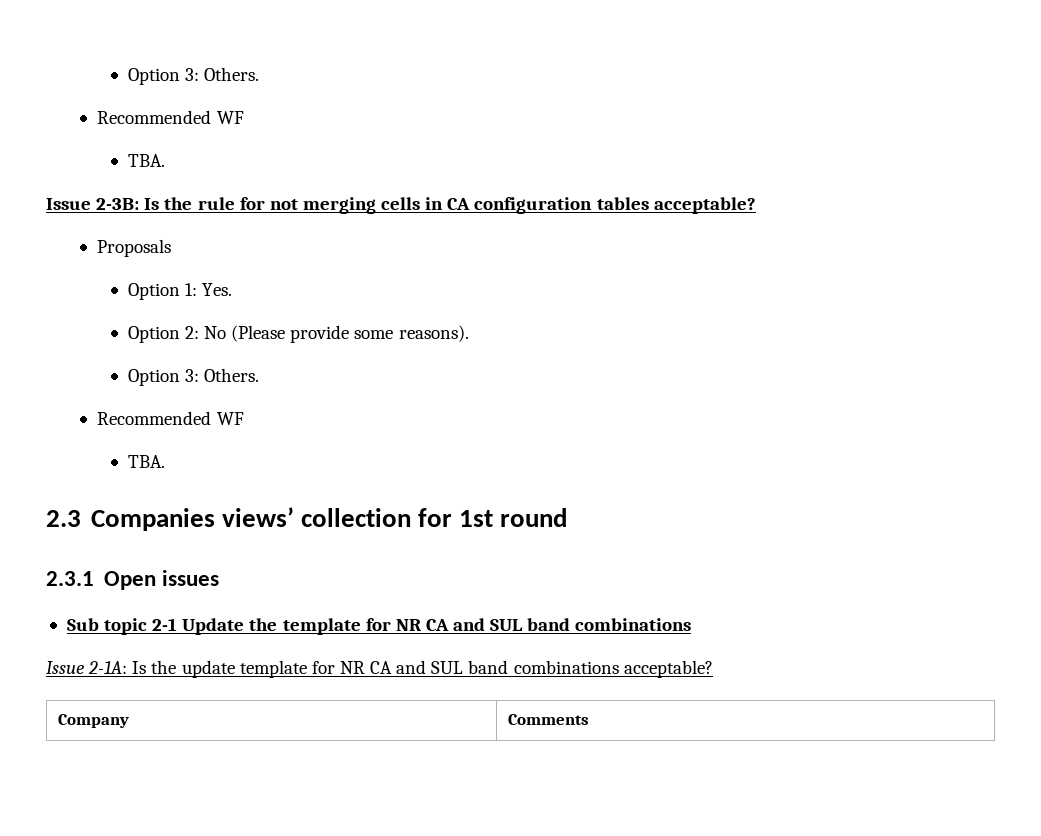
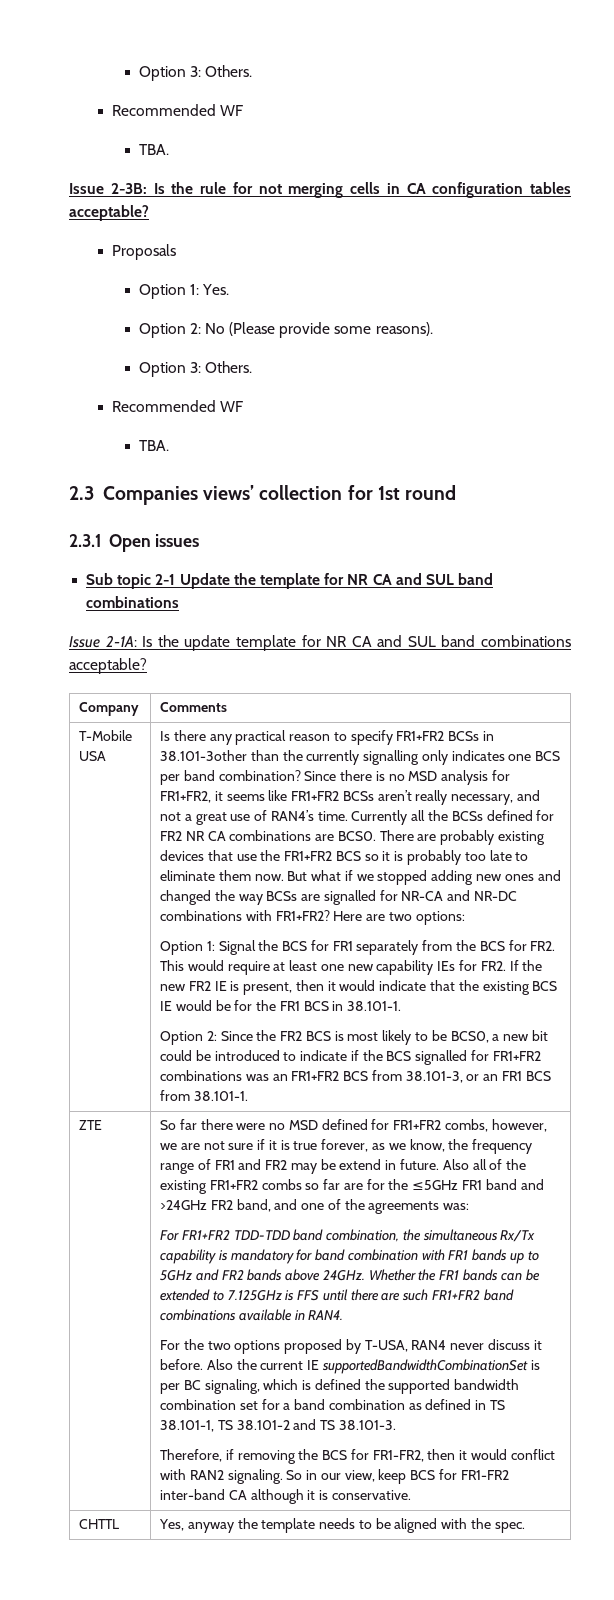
+ T-Mobile USA | Is there any practical reason to specify FR1+FR2 BCSs in 38.101-3other than the currently signalling only indicates one BCS per band combination? Since there is no MSD analysis for FR1+FR2, it seems like FR1+FR2 BCSs aren’t really necessary, and not a great use of RAN4’s time. Currently all the BCSs defined for FR2 NR CA combinations are BCS0. There are probably existing devices that use the FR1+FR2 BCS so it is probably too late to eliminate them now. But what if we stopped adding new ones and changed the way BCSs are signalled for NR-CA and NR-DC combinations with FR1+FR2? Here are two options:
+ Option 1: Signal the BCS for FR1 separately from the BCS for FR2. This would require at least one new capability IEs for FR2. If the new FR2 IE is present, then it would indicate that the existing BCS IE would be for the FR1 BCS in 38.101-1.
+ Option 2: Since the FR2 BCS is most likely to be BCS0, a new bit could be introduced to indicate if the BCS signalled for FR1+FR2 combinations was an FR1+FR2 BCS from 38.101-3, or an FR1 BCS from 38.101-1.
+ ZTE | So far there were no MSD defined for FR1+FR2 combs, however, we are not sure if it is true forever, as we know, the frequency range of FR1 and FR2 may be extend in future. Also all of the existing FR1+FR2 combs so far are for the ≤5GHz FR1 band and >24GHz FR2 band, and one of the agreements was:
+ For FR1+FR2 TDD-TDD band combination, the simultaneous Rx/Tx capability is mandatory for band combination with FR1 bands up to 5GHz and FR2 bands above 24GHz. Whether the FR1 bands can be extended to 7.125GHz is FFS until there are such FR1+FR2 band combinations available in RAN4.
+ For the two options proposed by T-USA, RAN4 never discuss it before. Also the current IE supportedBandwidthCombinationSet is per BC signaling, which is defined the supported bandwidth combination set for a band combination as defined in TS 38.101-1, TS 38.101-2 and TS 38.101-3.
+ Therefore, if removing the BCS for FR1-FR2, then it would conflict with RAN2 signaling. So in our view, keep BCS for FR1-FR2 inter-band CA although it is conservative.
+ CHTTL | Yes, anyway the template needs to be aligned with the spec.

